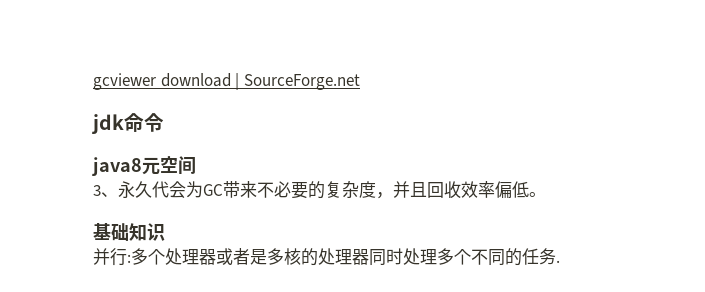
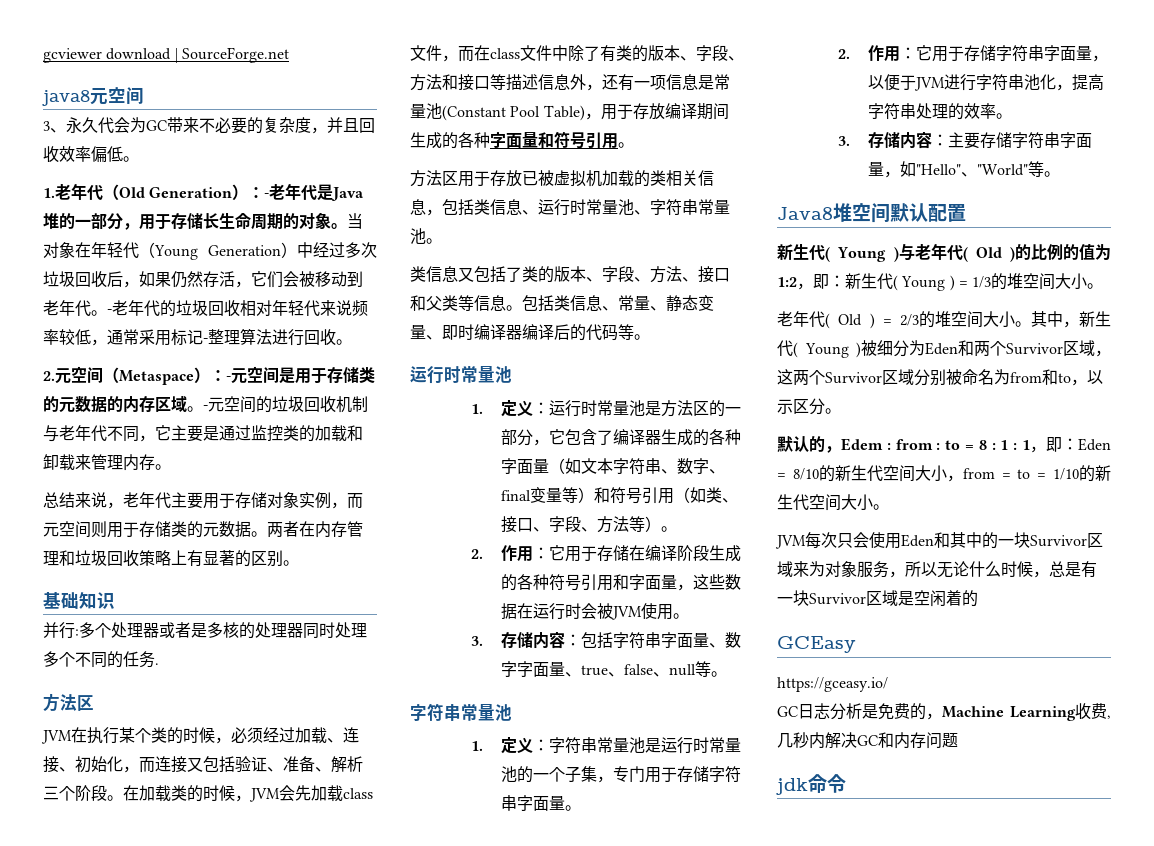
- jdk命令
+ 1.老年代（Old Generation）：-老年代是Java堆的一部分，用于存储长生命周期的对象。当对象在年轻代（Young Generation）中经过多次垃圾回收后，如果仍然存活，它们会被移动到老年代。-老年代的垃圾回收相对年轻代来说频率较低，通常采用标记-整理算法进行回收。
+ 2.元空间（Metaspace）：-元空间是用于存储类的元数据的内存区域。-元空间的垃圾回收机制与老年代不同，它主要是通过监控类的加载和卸载来管理内存。
+ 总结来说，老年代主要用于存储对象实例，而元空间则用于存储类的元数据。两者在内存管理和垃圾回收策略上有显著的区别。
  并行:多个处理器或者是多核的处理器同时处理多个不同的任务.
+ 方法区
+ JVM在执行某个类的时候，必须经过加载、连接、初始化，而连接又包括验证、准备、解析三个阶段。在加载类的时候，JVM会先加载class文件，而在class文件中除了有类的版本、字段、方法和接口等描述信息外，还有一项信息是常量池(Constant Pool Table)，用于存放编译期间生成的各种字面量和符号引用。
+ 方法区用于存放已被虚拟机加载的类相关信息，包括类信息、运行时常量池、字符串常量池。
+ 类信息又包括了类的版本、字段、方法、接口和父类等信息。包括类信息、常量、静态变量、即时编译器编译后的代码等。
+ 运行时常量池
+ 1.定义：运行时常量池是方法区的一部分，它包含了编译器生成的各种字面量（如文本字符串、数字、final变量等）和符号引用（如类、接口、字段、方法等）。
+ 2.作用：它用于存储在编译阶段生成的各种符号引用和字面量，这些数据在运行时会被JVM使用。
+ 3.存储内容：包括字符串字面量、数字字面量、true、false、null等。
+ 字符串常量池
+ 1.定义：字符串常量池是运行时常量池的一个子集，专门用于存储字符串字面量。
+ 2.作用：它用于存储字符串字面量，以便于JVM进行字符串池化，提高字符串处理的效率。
+ 3.存储内容：主要存储字符串字面量，如"Hello"、"World"等。
+ Java8堆空间默认配置
+ 新生代( Young )与老年代( Old )的比例的值为1:2，即：新生代( Young ) = 1/3的堆空间大小。
+ 老年代( Old ) = 2/3的堆空间大小。其中，新生代( Young )被细分为Eden和两个Survivor区域，这两个Survivor区域分别被命名为from和to，以示区分。
+ 默认的，Edem : from : to = 8 : 1 : 1，即：Eden = 8/10的新生代空间大小，from = to = 1/10的新生代空间大小。
+ JVM每次只会使用Eden和其中的一块Survivor区域来为对象服务，所以无论什么时候，总是有一块Survivor区域是空闲着的
+ GCEasy
+ https://gceasy.io/
+ GC日志分析是免费的，Machine Learning收费,几秒内解决GC和内存问题
+ jdk命令

